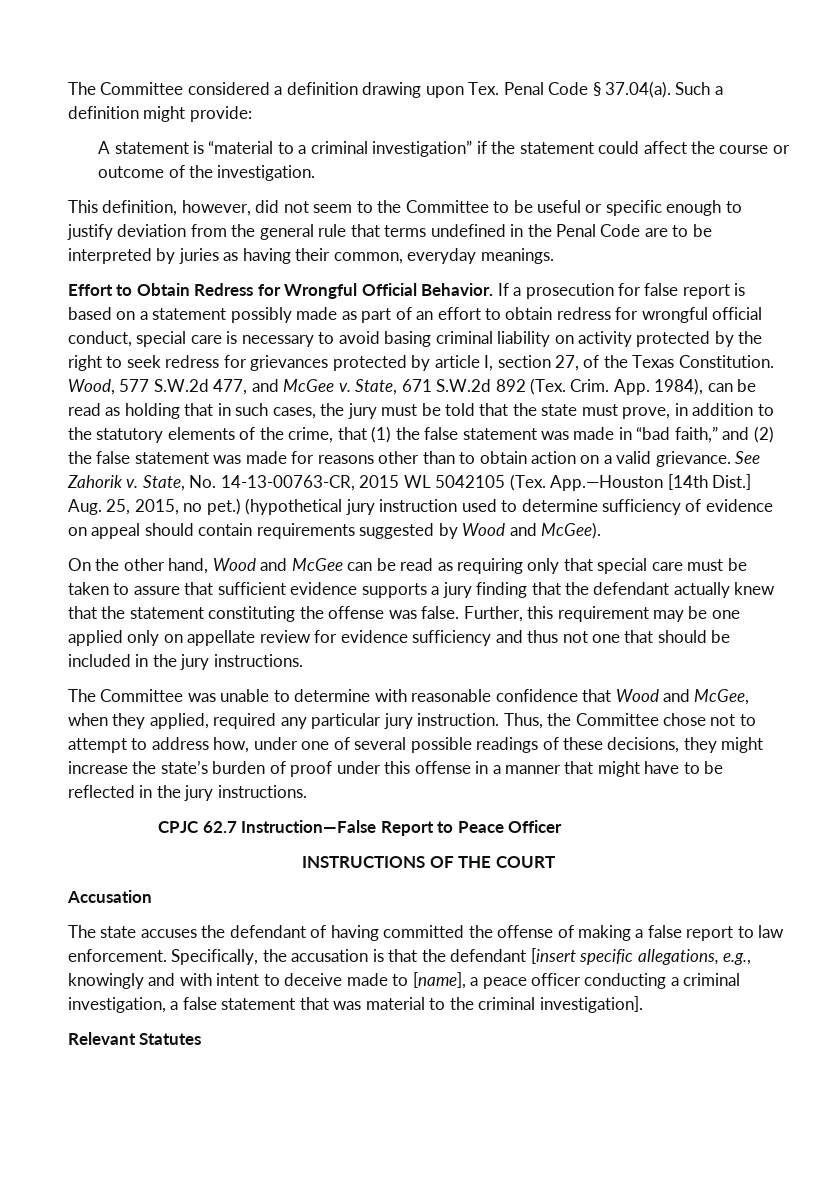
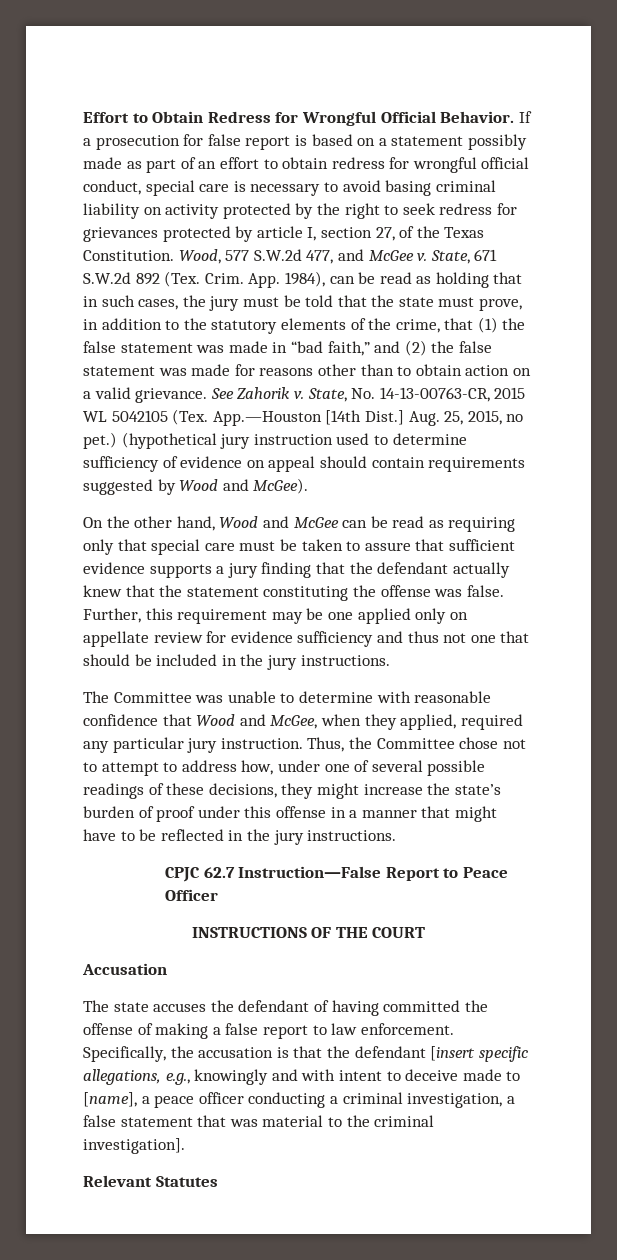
- The Committee considered a definition drawing upon Tex. Penal Code § 37.04(a). Such a definition might provide:
- A statement is “material to a criminal investigation” if the statement could affect the course or outcome of the investigation.
- This definition, however, did not seem to the Committee to be useful or specific enough to justify deviation from the general rule that terms undefined in the Penal Code are to be interpreted by juries as having their common, everyday meanings.

